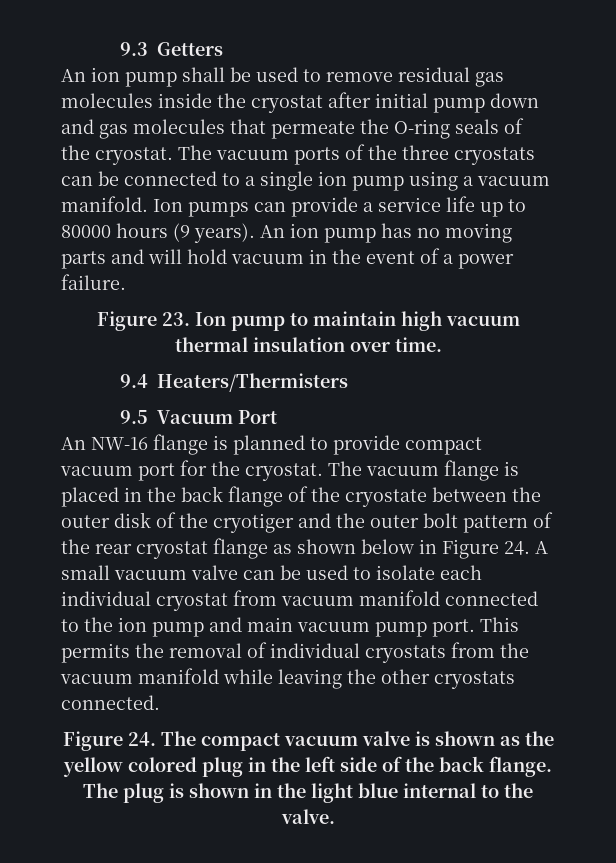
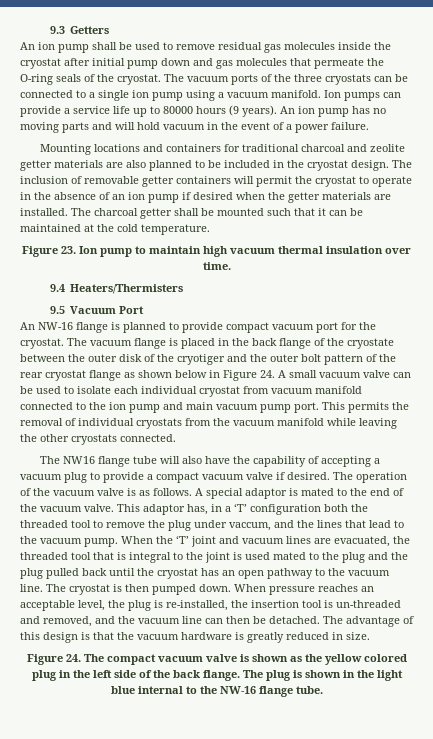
+ Mounting locations and containers for traditional charcoal and zeolite getter materials are also planned to be included in the cryostat design. The inclusion of removable getter containers will permit the cryostat to operate in the absence of an ion pump if desired when the getter materials are installed. The charcoal getter shall be mounted such that it can be maintained at the cold temperature.
+ The NW16 flange tube will also have the capability of accepting a vacuum plug to provide a compact vacuum valve if desired. The operation of the vacuum valve is as follows. A special adaptor is mated to the end of the vacuum valve. This adaptor has, in a ‘T’ configuration both the threaded tool to remove the plug under vaccum, and the lines that lead to the vacuum pump. When the ‘T’ joint and vacuum lines are evacuated, the threaded tool that is integral to the joint is used mated to the plug and the plug pulled back until the cryostat has an open pathway to the vacuum line. The cryostat is then pumped down. When pressure reaches an acceptable level, the plug is re-installed, the insertion tool is un-threaded and removed, and the vacuum line can then be detached. The advantage of this design is that the vacuum hardware is greatly reduced in size.
- The plug is shown in the light blue internal to the valve.
+ The plug is shown in the light blue internal to the NW-16 flange tube.

